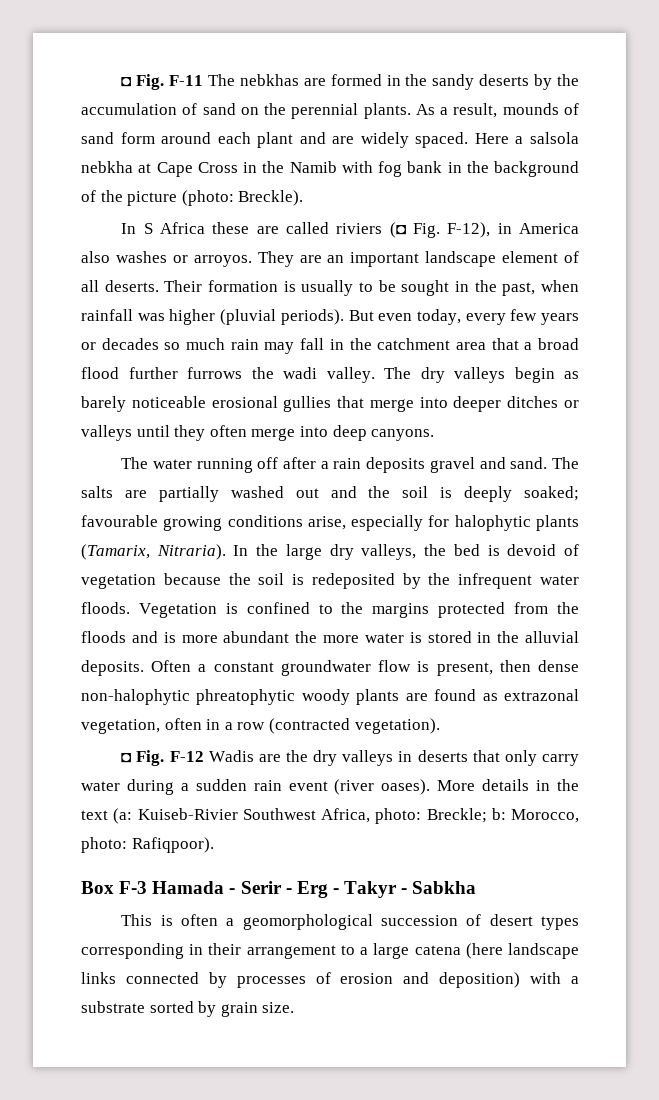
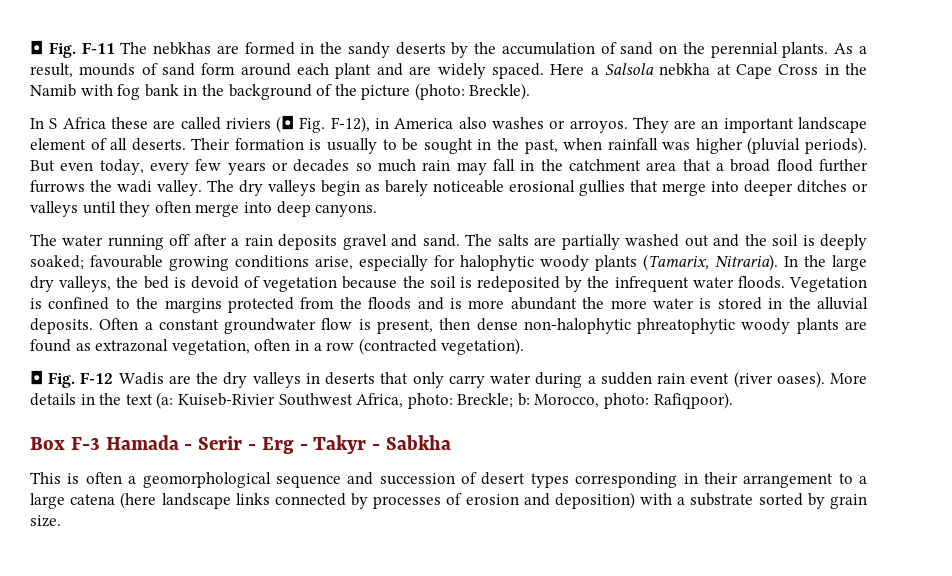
- Here a salsola nebkha at Cape Cross in the Namib with fog bank in the background of the picture (photo: Breckle).
+ Here a Salsola nebkha at Cape Cross in the Namib with fog bank in the background of the picture (photo: Breckle).
- The salts are partially washed out and the soil is deeply soaked; favourable growing conditions arise, especially for halophytic plants (Tamarix, Nitraria).
+ The salts are partially washed out and the soil is deeply soaked; favourable growing conditions arise, especially for halophytic woody plants (Tamarix, Nitraria).
- This is often a geomorphological succession of desert types corresponding in their arrangement to a large catena (here landscape links connected by processes of erosion and deposition) with a substrate sorted by grain size.
+ This is often a geomorphological sequence and succession of desert types corresponding in their arrangement to a large catena (here landscape links connected by processes of erosion and deposition) with a substrate sorted by grain size.

